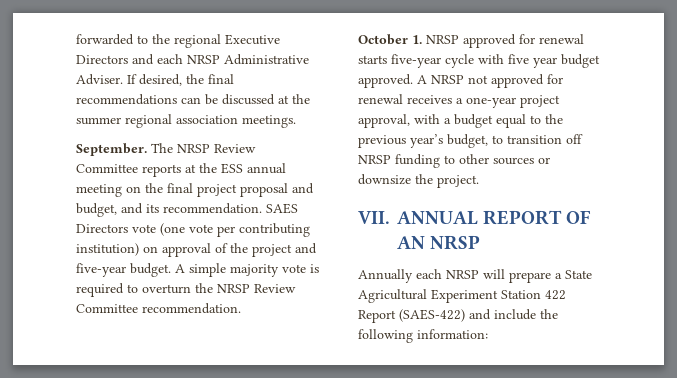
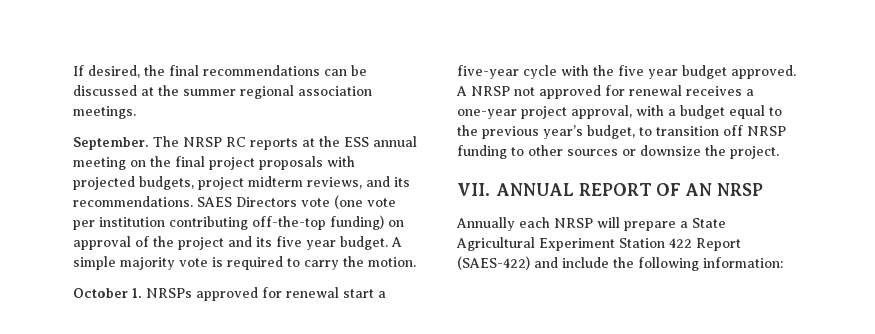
- forwarded to the regional Executive Directors and each NRSP Administrative Adviser.
- The NRSP Review Committee reports at the ESS annual meeting on the final project proposal and budget, and its recommendation.
+ The NRSP RC reports at the ESS annual meeting on the final project proposals with projected budgets, project midterm reviews, and its recommendations.
- SAES Directors vote (one vote per contributing institution) on approval of the project and five-year budget.
+ SAES Directors vote (one vote per institution contributing off-the-top funding) on approval of the project and its five year budget.
- A simple majority vote is required to overturn the NRSP Review Committee recommendation.
+ A simple majority vote is required to carry the motion.
- October 1. NRSP approved for renewal starts five-year cycle with five year budget approved.
+ October 1. NRSPs approved for renewal start a five-year cycle with the five year budget approved.

